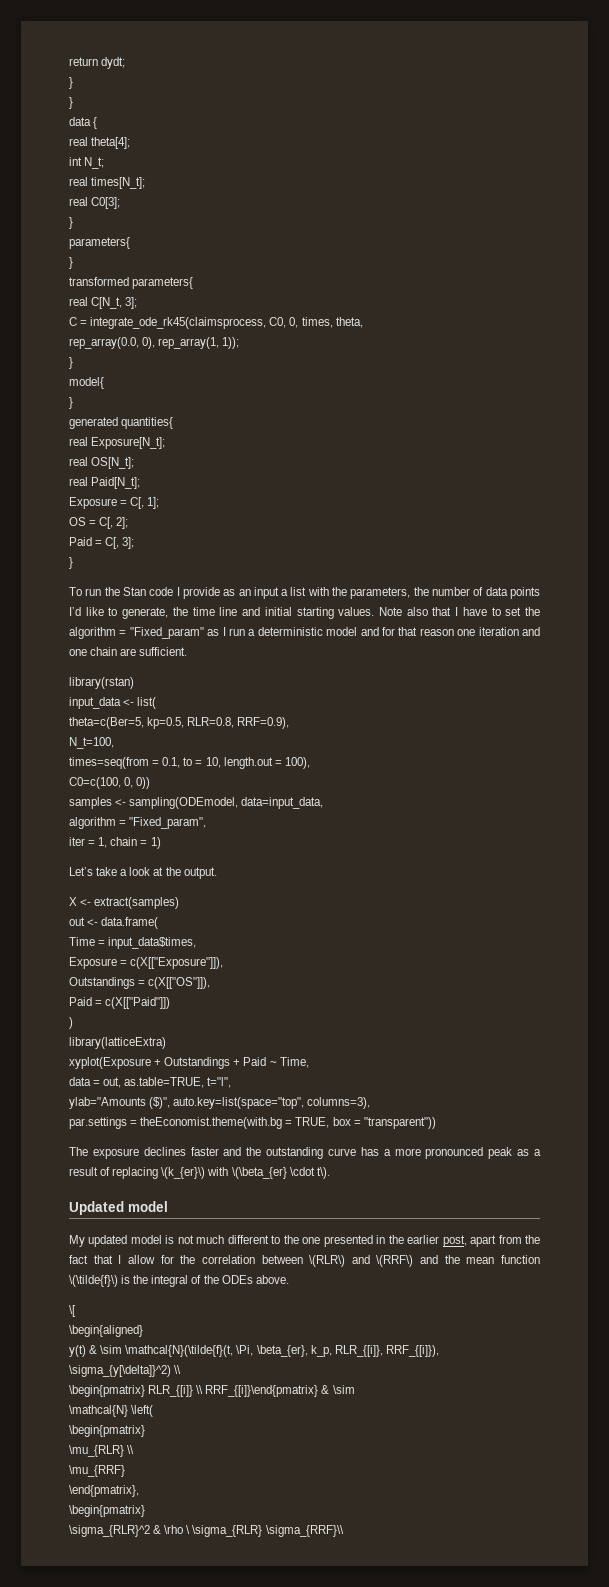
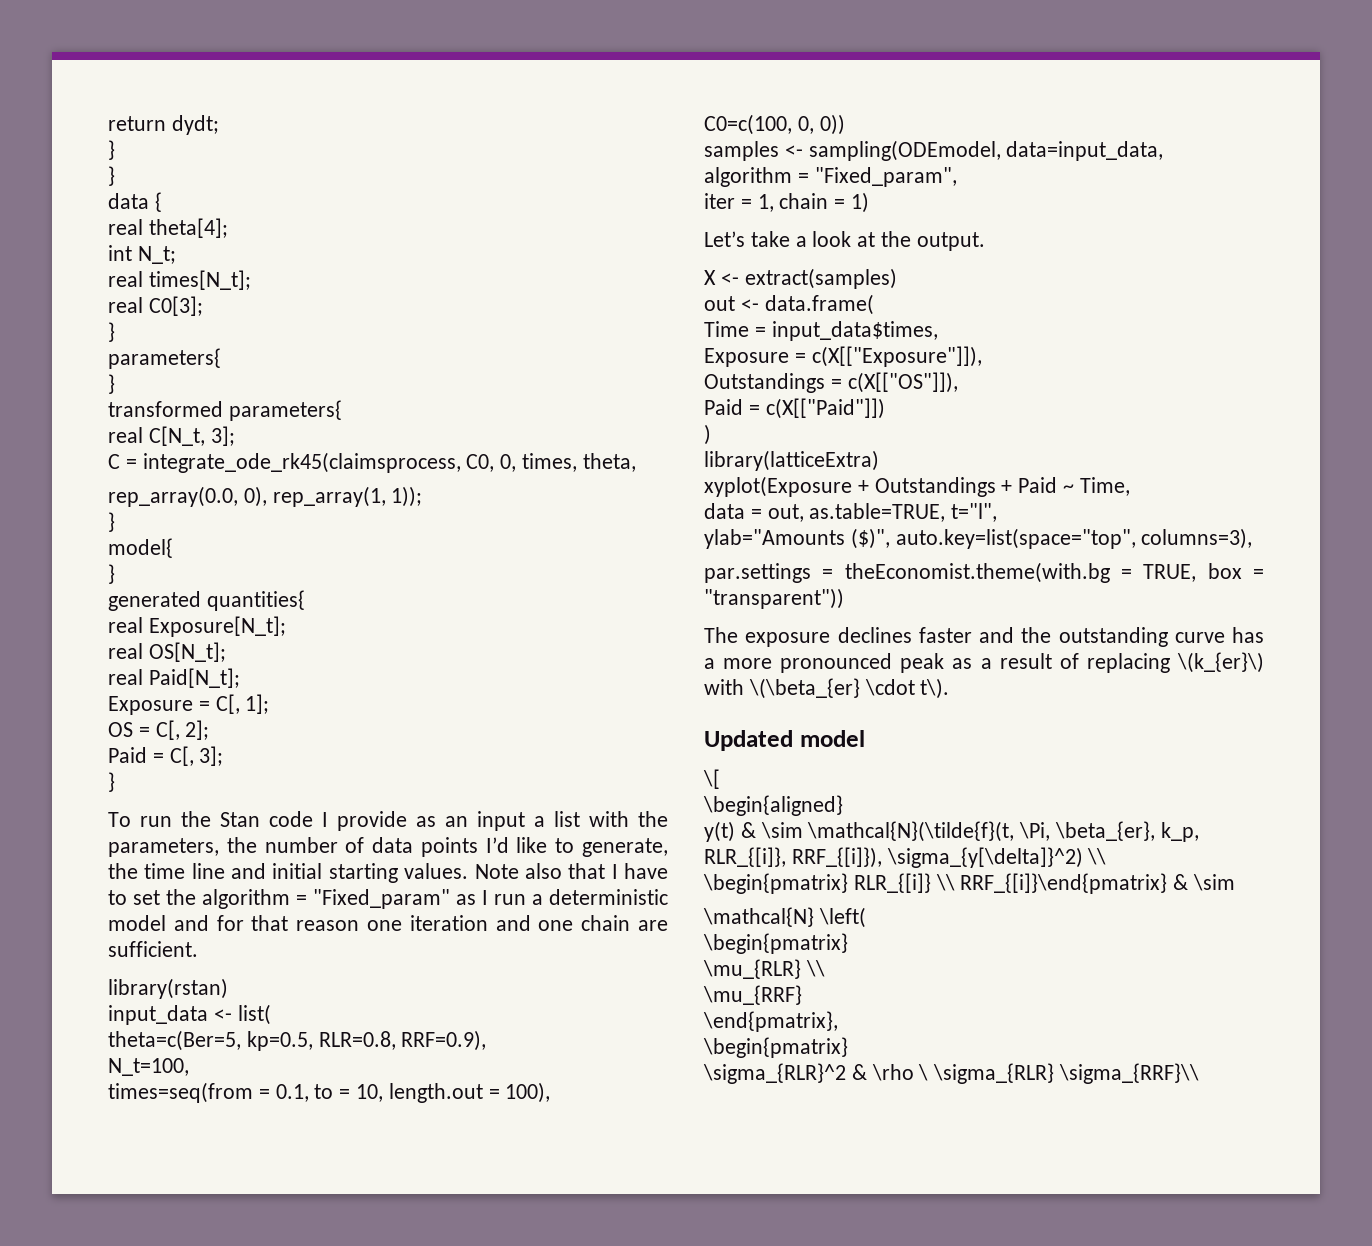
- My updated model is not much different to the one presented in the earlier post, apart from the fact that I allow for the correlation between \(RLR\) and \(RRF\) and the mean function \(\tilde{f}\) is the integral of the ODEs above.

